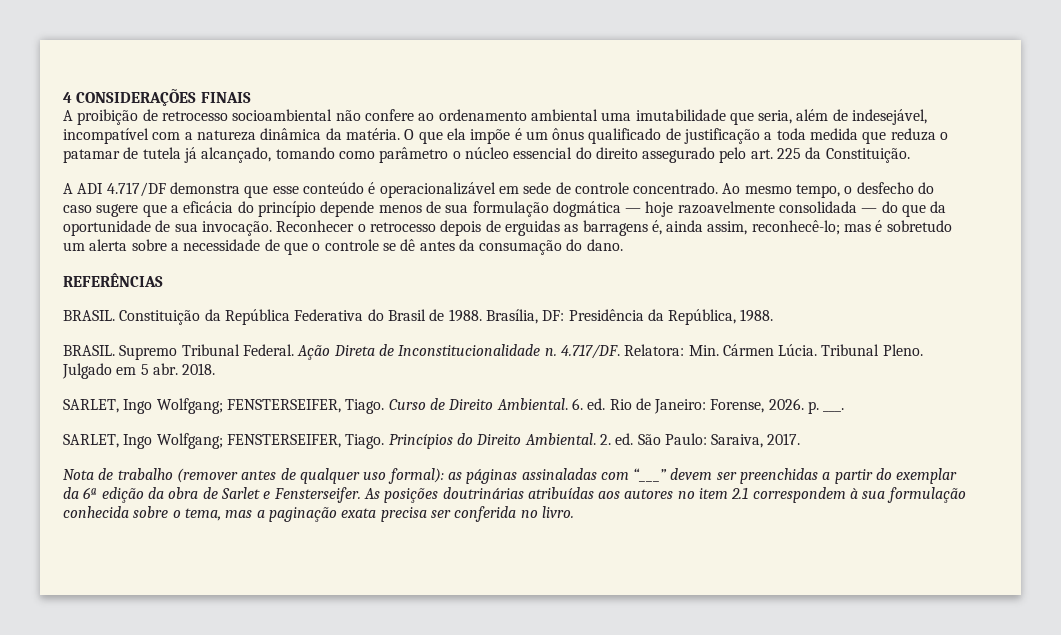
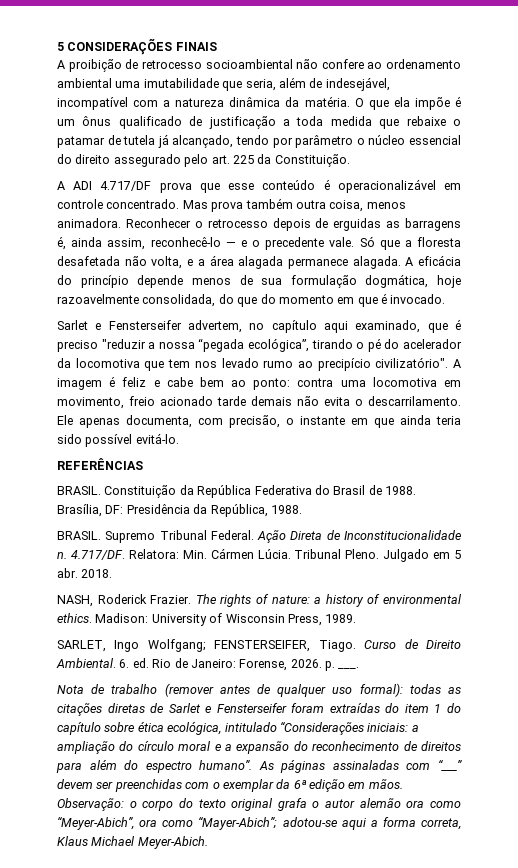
- 4 CONSIDERAÇÕES FINAIS
+ 5 CONSIDERAÇÕES FINAIS
- O que ela impõe é um ônus qualificado de justificação a toda medida que reduza o patamar de tutela já alcançado, tomando como parâmetro o núcleo essencial do direito assegurado pelo art. 225 da Constituição.
+ O que ela impõe é um ônus qualificado de justificação a toda medida que rebaixe o patamar de tutela já alcançado, tendo por parâmetro o núcleo essencial do direito assegurado pelo art. 225 da Constituição.
- A ADI 4.717/DF demonstra que esse conteúdo é operacionalizável em sede de controle concentrado. Ao mesmo tempo, o desfecho do caso sugere que a eficácia do princípio depende menos de sua formulação dogmática — hoje razoavelmente consolidada — do que da oportunidade de sua invocação.
+ A ADI 4.717/DF prova que esse conteúdo é operacionalizável em controle concentrado. Mas prova também outra coisa, menos animadora.
- Reconhecer o retrocesso depois de erguidas as barragens é, ainda assim, reconhecê-lo; mas é sobretudo um alerta sobre a necessidade de que o controle se dê antes da consumação do dano.
+ Reconhecer o retrocesso depois de erguidas as barragens é, ainda assim, reconhecê-lo — e o precedente vale. Só que a floresta desafetada não volta, e a área alagada permanece alagada. A eficácia do princípio depende menos de sua formulação dogmática, hoje razoavelmente consolidada, do que do momento em que é invocado.
+ Sarlet e Fensterseifer advertem, no capítulo aqui examinado, que é preciso "reduzir a nossa “pegada ecológica”, tirando o pé do acelerador da locomotiva que tem nos levado rumo ao precipício civilizatório". A imagem é feliz e cabe bem ao ponto: contra uma locomotiva em movimento, freio acionado tarde demais não evita o descarrilamento. Ele apenas documenta, com precisão, o instante em que ainda teria sido possível evitá-lo.
+ NASH, Roderick Frazier. The rights of nature: a history of environmental ethics. Madison: University of Wisconsin Press, 1989.
- SARLET, Ingo Wolfgang; FENSTERSEIFER, Tiago. Princípios do Direito Ambiental. 2. ed. São Paulo: Saraiva, 2017.
- Nota de trabalho (remover antes de qualquer uso formal): as páginas assinaladas com “___” devem ser preenchidas a partir do exemplar da 6ª edição da obra de Sarlet e Fensterseifer. As posições doutrinárias atribuídas aos autores no item 2.1 correspondem à sua formulação conhecida sobre o tema, mas a paginação exata precisa ser conferida no livro.
+ Nota de trabalho (remover antes de qualquer uso formal): todas as citações diretas de Sarlet e Fensterseifer foram extraídas do item 1 do capítulo sobre ética ecológica, intitulado “Considerações iniciais: a ampliação do círculo moral e a expansão do reconhecimento de direitos para além do espectro humano”. As páginas assinaladas com “___” devem ser preenchidas com o exemplar da 6ª edição em mãos. Observação: o corpo do texto original grafa o autor alemão ora como “Meyer-Abich”, ora como “Mayer-Abich”; adotou-se aqui a forma correta, Klaus Michael Meyer-Abich.

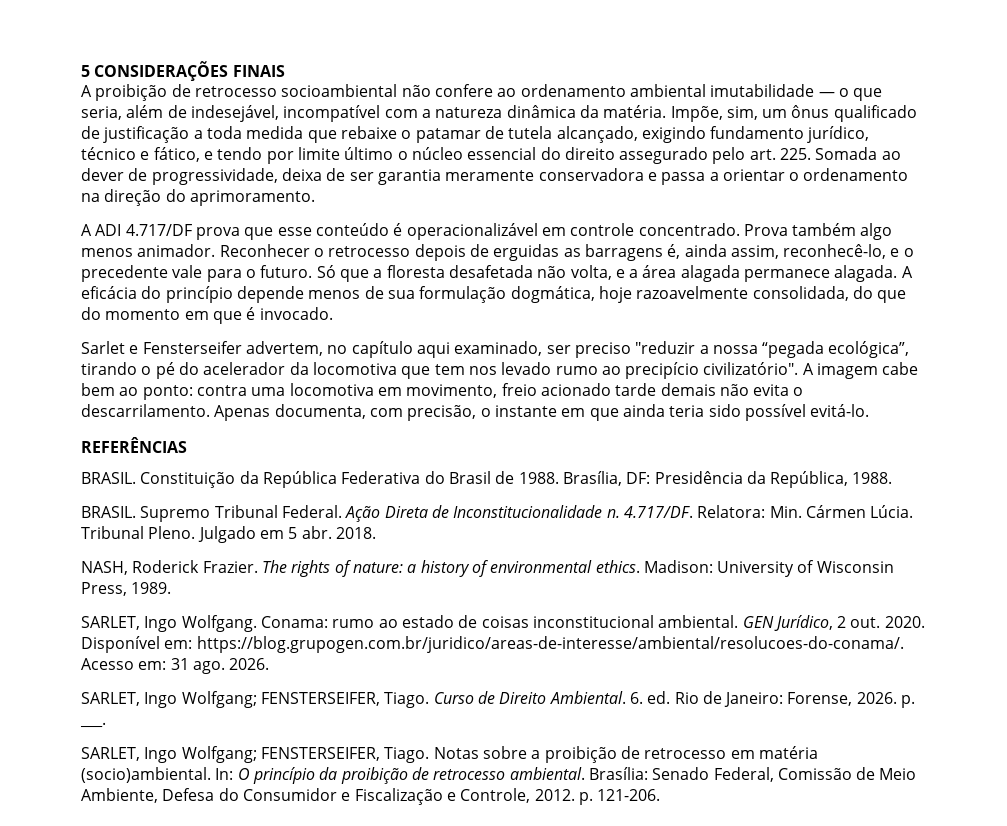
- A proibição de retrocesso socioambiental não confere ao ordenamento ambiental uma imutabilidade que seria, além de indesejável, incompatível com a natureza dinâmica da matéria.
+ A proibição de retrocesso socioambiental não confere ao ordenamento ambiental imutabilidade — o que seria, além de indesejável, incompatível com a natureza dinâmica da matéria.
- O que ela impõe é um ônus qualificado de justificação a toda medida que rebaixe o patamar de tutela já alcançado, tendo por parâmetro o núcleo essencial do direito assegurado pelo art. 225 da Constituição.
+ Impõe, sim, um ônus qualificado de justificação a toda medida que rebaixe o patamar de tutela alcançado, exigindo fundamento jurídico, técnico e fático, e tendo por limite último o núcleo essencial do direito assegurado pelo art. 225. Somada ao dever de progressividade, deixa de ser garantia meramente conservadora e passa a orientar o ordenamento na direção do aprimoramento.
- Mas prova também outra coisa, menos animadora.
+ Prova também algo menos animador.
- Reconhecer o retrocesso depois de erguidas as barragens é, ainda assim, reconhecê-lo — e o precedente vale.
+ Reconhecer o retrocesso depois de erguidas as barragens é, ainda assim, reconhecê-lo, e o precedente vale para o futuro.
- Sarlet e Fensterseifer advertem, no capítulo aqui examinado, que é preciso "reduzir a nossa “pegada ecológica”, tirando o pé do acelerador da locomotiva que tem nos levado rumo ao precipício civilizatório".
+ Sarlet e Fensterseifer advertem, no capítulo aqui examinado, ser preciso "reduzir a nossa “pegada ecológica”, tirando o pé do acelerador da locomotiva que tem nos levado rumo ao precipício civilizatório".
- A imagem é feliz e cabe bem ao ponto: contra uma locomotiva em movimento, freio acionado tarde demais não evita o descarrilamento.
+ A imagem cabe bem ao ponto: contra uma locomotiva em movimento, freio acionado tarde demais não evita o descarrilamento.
- Ele apenas documenta, com precisão, o instante em que ainda teria sido possível evitá-lo.
+ Apenas documenta, com precisão, o instante em que ainda teria sido possível evitá-lo.
+ SARLET, Ingo Wolfgang. Conama: rumo ao estado de coisas inconstitucional ambiental. GEN Jurídico, 2 out. 2020. Disponível em: https://blog.grupogen.com.br/juridico/areas-de-interesse/ambiental/resolucoes-do-conama/. Acesso em: 31 ago. 2026.
- Nota de trabalho (remover antes de qualquer uso formal): todas as citações diretas de Sarlet e Fensterseifer foram extraídas do item 1 do capítulo sobre ética ecológica, intitulado “Considerações iniciais: a ampliação do círculo moral e a expansão do reconhecimento de direitos para além do espectro humano”. As páginas assinaladas com “___” devem ser preenchidas com o exemplar da 6ª edição em mãos. Observação: o corpo do texto original grafa o autor alemão ora como “Meyer-Abich”, ora como “Mayer-Abich”; adotou-se aqui a forma correta, Klaus Michael Meyer-Abich.
+ SARLET, Ingo Wolfgang; FENSTERSEIFER, Tiago. Notas sobre a proibição de retrocesso em matéria (socio)ambiental. In: O princípio da proibição de retrocesso ambiental. Brasília: Senado Federal, Comissão de Meio Ambiente, Defesa do Consumidor e Fiscalização e Controle, 2012. p. 121-206.

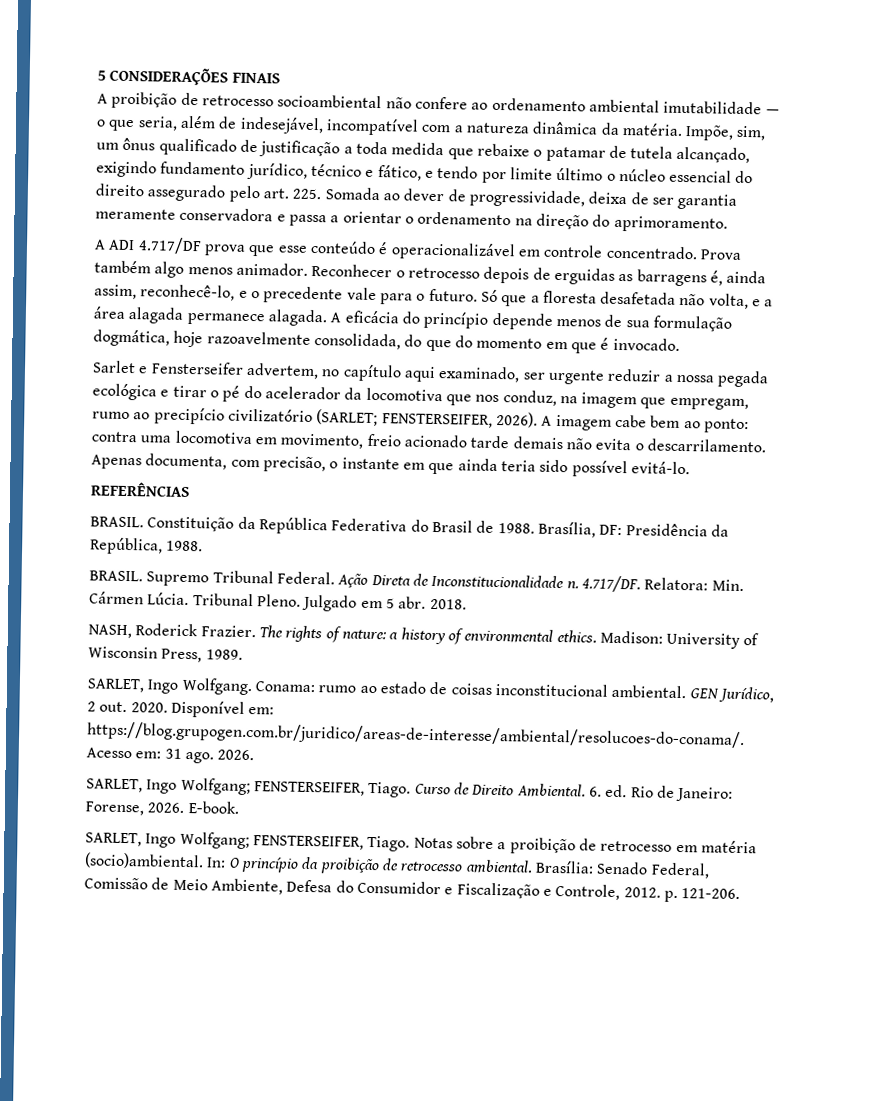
- Sarlet e Fensterseifer advertem, no capítulo aqui examinado, ser preciso "reduzir a nossa “pegada ecológica”, tirando o pé do acelerador da locomotiva que tem nos levado rumo ao precipício civilizatório".
+ Sarlet e Fensterseifer advertem, no capítulo aqui examinado, ser urgente reduzir a nossa pegada ecológica e tirar o pé do acelerador da locomotiva que nos conduz, na imagem que empregam, rumo ao precipício civilizatório (SARLET; FENSTERSEIFER, 2026).
- 6. ed. Rio de Janeiro: Forense, 2026. p. ___.
+ 6. ed. Rio de Janeiro: Forense, 2026. E-book.

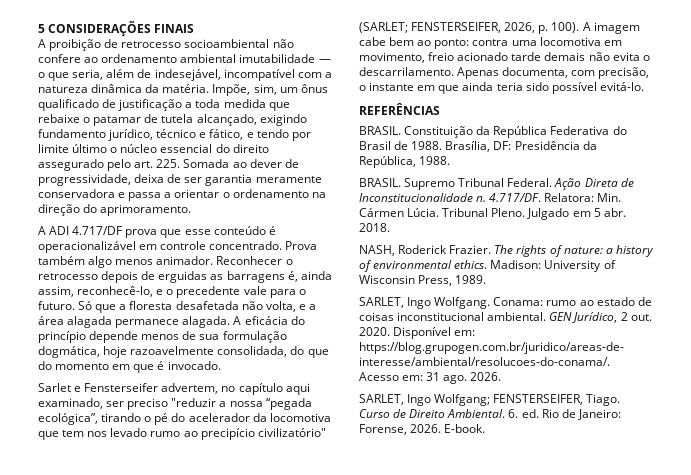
- Sarlet e Fensterseifer advertem, no capítulo aqui examinado, ser urgente reduzir a nossa pegada ecológica e tirar o pé do acelerador da locomotiva que nos conduz, na imagem que empregam, rumo ao precipício civilizatório (SARLET; FENSTERSEIFER, 2026).
+ Sarlet e Fensterseifer advertem, no capítulo aqui examinado, ser preciso "reduzir a nossa “pegada ecológica”, tirando o pé do acelerador da locomotiva que tem nos levado rumo ao precipício civilizatório" (SARLET; FENSTERSEIFER, 2026, p. 100).
- SARLET, Ingo Wolfgang; FENSTERSEIFER, Tiago. Notas sobre a proibição de retrocesso em matéria (socio)ambiental. In: O princípio da proibição de retrocesso ambiental. Brasília: Senado Federal, Comissão de Meio Ambiente, Defesa do Consumidor e Fiscalização e Controle, 2012. p. 121-206.

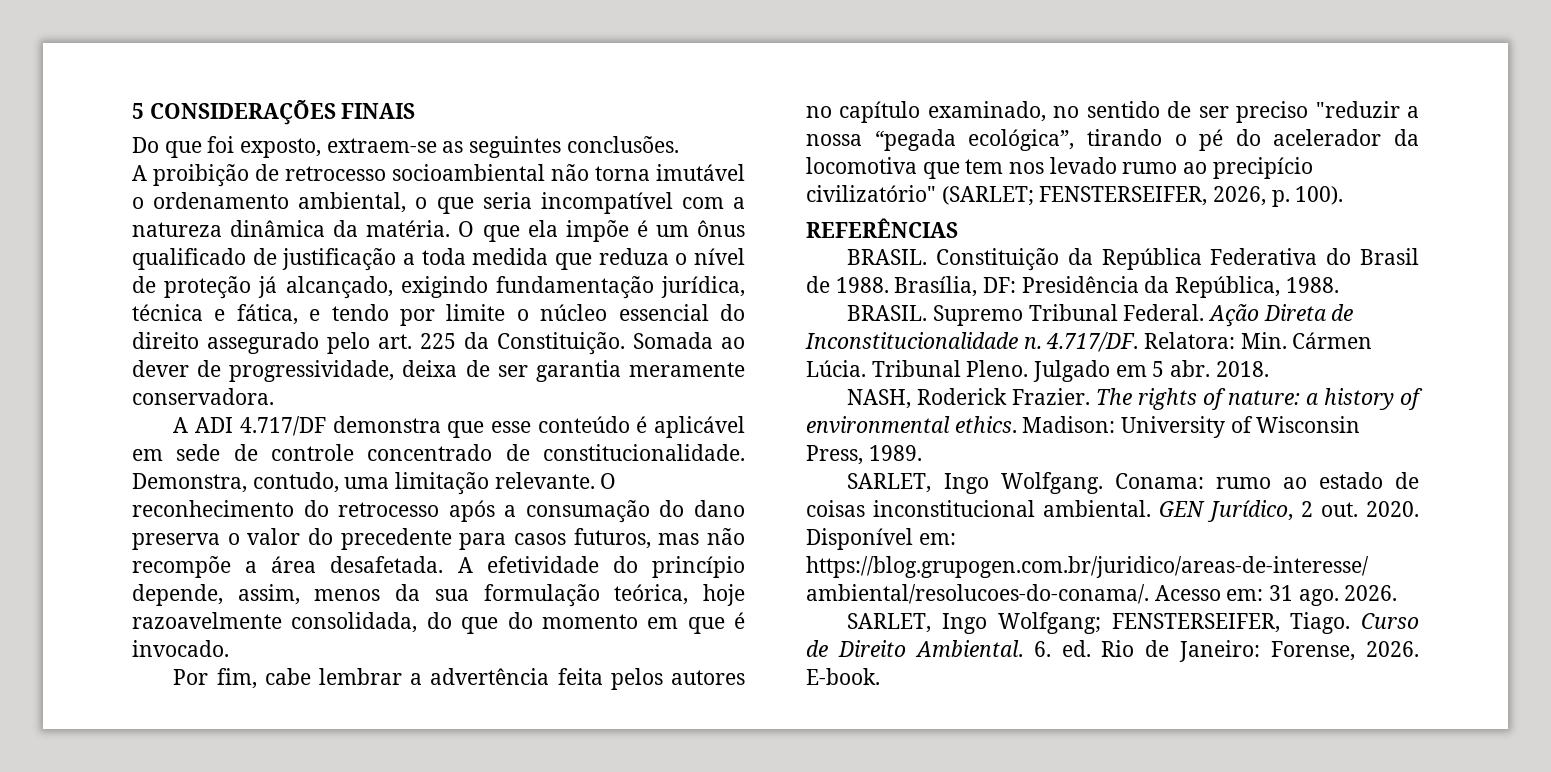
+ Do que foi exposto, extraem-se as seguintes conclusões.
- A proibição de retrocesso socioambiental não confere ao ordenamento ambiental imutabilidade — o que seria, além de indesejável, incompatível com a natureza dinâmica da matéria.
+ A proibição de retrocesso socioambiental não torna imutável o ordenamento ambiental, o que seria incompatível com a natureza dinâmica da matéria.
- Impõe, sim, um ônus qualificado de justificação a toda medida que rebaixe o patamar de tutela alcançado, exigindo fundamento jurídico, técnico e fático, e tendo por limite último o núcleo essencial do direito assegurado pelo art. 225. Somada ao dever de progressividade, deixa de ser garantia meramente conservadora e passa a orientar o ordenamento na direção do aprimoramento.
+ O que ela impõe é um ônus qualificado de justificação a toda medida que reduza o nível de proteção já alcançado, exigindo fundamentação jurídica, técnica e fática, e tendo por limite o núcleo essencial do direito assegurado pelo art. 225 da Constituição. Somada ao dever de progressividade, deixa de ser garantia meramente conservadora.
- A ADI 4.717/DF prova que esse conteúdo é operacionalizável em controle concentrado. Prova também algo menos animador. Reconhecer o retrocesso depois de erguidas as barragens é, ainda assim, reconhecê-lo, e o precedente vale para o futuro. Só que a floresta desafetada não volta, e a área alagada permanece alagada. A eficácia do princípio depende menos de sua formulação dogmática, hoje razoavelmente consolidada, do que do momento em que é invocado.
+ A ADI 4.717/DF demonstra que esse conteúdo é aplicável em sede de controle concentrado de constitucionalidade. Demonstra, contudo, uma limitação relevante. O reconhecimento do retrocesso após a consumação do dano preserva o valor do precedente para casos futuros, mas não recompõe a área desafetada. A efetividade do princípio depende, assim, menos da sua formulação teórica, hoje razoavelmente consolidada, do que do momento em que é invocado.
- Sarlet e Fensterseifer advertem, no capítulo aqui examinado, ser preciso "reduzir a nossa “pegada ecológica”, tirando o pé do acelerador da locomotiva que tem nos levado rumo ao precipício civilizatório" (SARLET; FENSTERSEIFER, 2026, p. 100). A imagem cabe bem ao ponto: contra uma locomotiva em movimento, freio acionado tarde demais não evita o descarrilamento. Apenas documenta, com precisão, o instante em que ainda teria sido possível evitá-lo.
+ Por fim, cabe lembrar a advertência feita pelos autores no capítulo examinado, no sentido de ser preciso "reduzir a nossa “pegada ecológica”, tirando o pé do acelerador da locomotiva que tem nos levado rumo ao precipício civilizatório" (SARLET; FENSTERSEIFER, 2026, p. 100).

